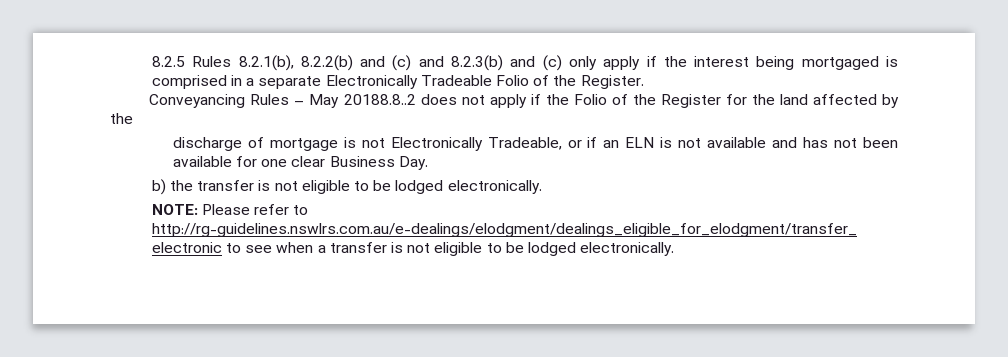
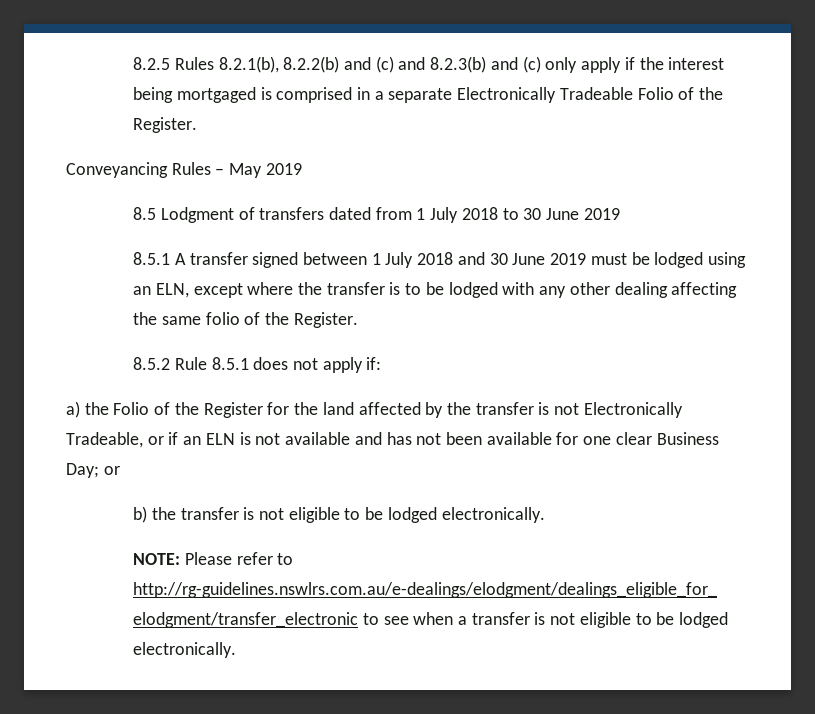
- Conveyancing Rules – May 20188.8..2 does not apply if the Folio of the Register for the land affected by the
- discharge of mortgage is not Electronically Tradeable, or if an ELN is not available and has not been available for one clear Business Day.
+ Conveyancing Rules – May 2019
+ 8.5 Lodgment of transfers dated from 1 July 2018 to 30 June 2019
+ 8.5.1 A transfer signed between 1 July 2018 and 30 June 2019 must be lodged using an ELN, except where the transfer is to be lodged with any other dealing affecting the same folio of the Register.
+ 8.5.2 Rule 8.5.1 does not apply if:
+ a) the Folio of the Register for the land affected by the transfer is not Electronically Tradeable, or if an ELN is not available and has not been available for one clear Business Day; or

